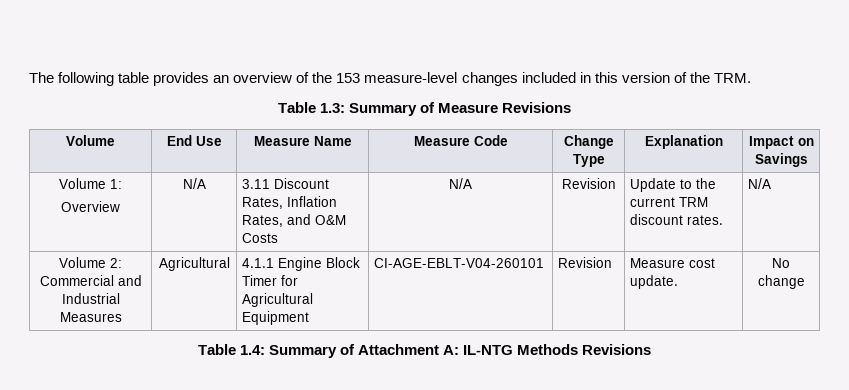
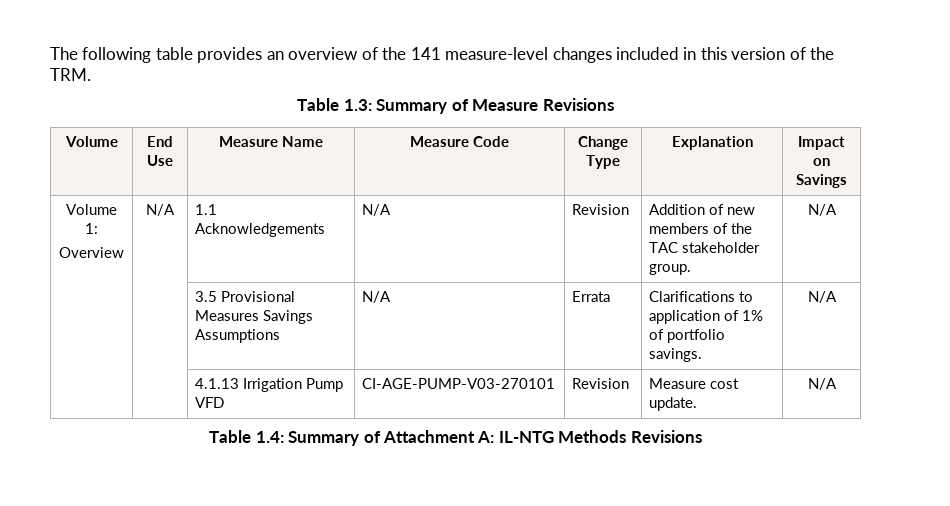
- The following table provides an overview of the 153 measure-level changes included in this version of the TRM.
+ The following table provides an overview of the 141 measure-level changes included in this version of the TRM.
  Volume 1:
- Overview | N/A | 3.11 Discount Rates, Inflation Rates, and O&M Costs | N/A | Revision | Update to the current TRM discount rates. | N/A
- Volume 2: Commercial and Industrial Measures | Agricultural | 4.1.1 Engine Block Timer for Agricultural Equipment | CI-AGE-EBLT-V04-260101 | Revision | Measure cost update. | No change
+ Overview | N/A | 1.1 Acknowledgements | N/A | Revision | Addition of new members of the TAC stakeholder group. | N/A
+ | | 3.5 Provisional Measures Savings Assumptions | N/A | Errata | Clarifications to application of 1% of portfolio savings. | N/A
+ | | 4.1.13 Irrigation Pump VFD | CI-AGE-PUMP-V03-270101 | Revision | Measure cost update. | N/A

